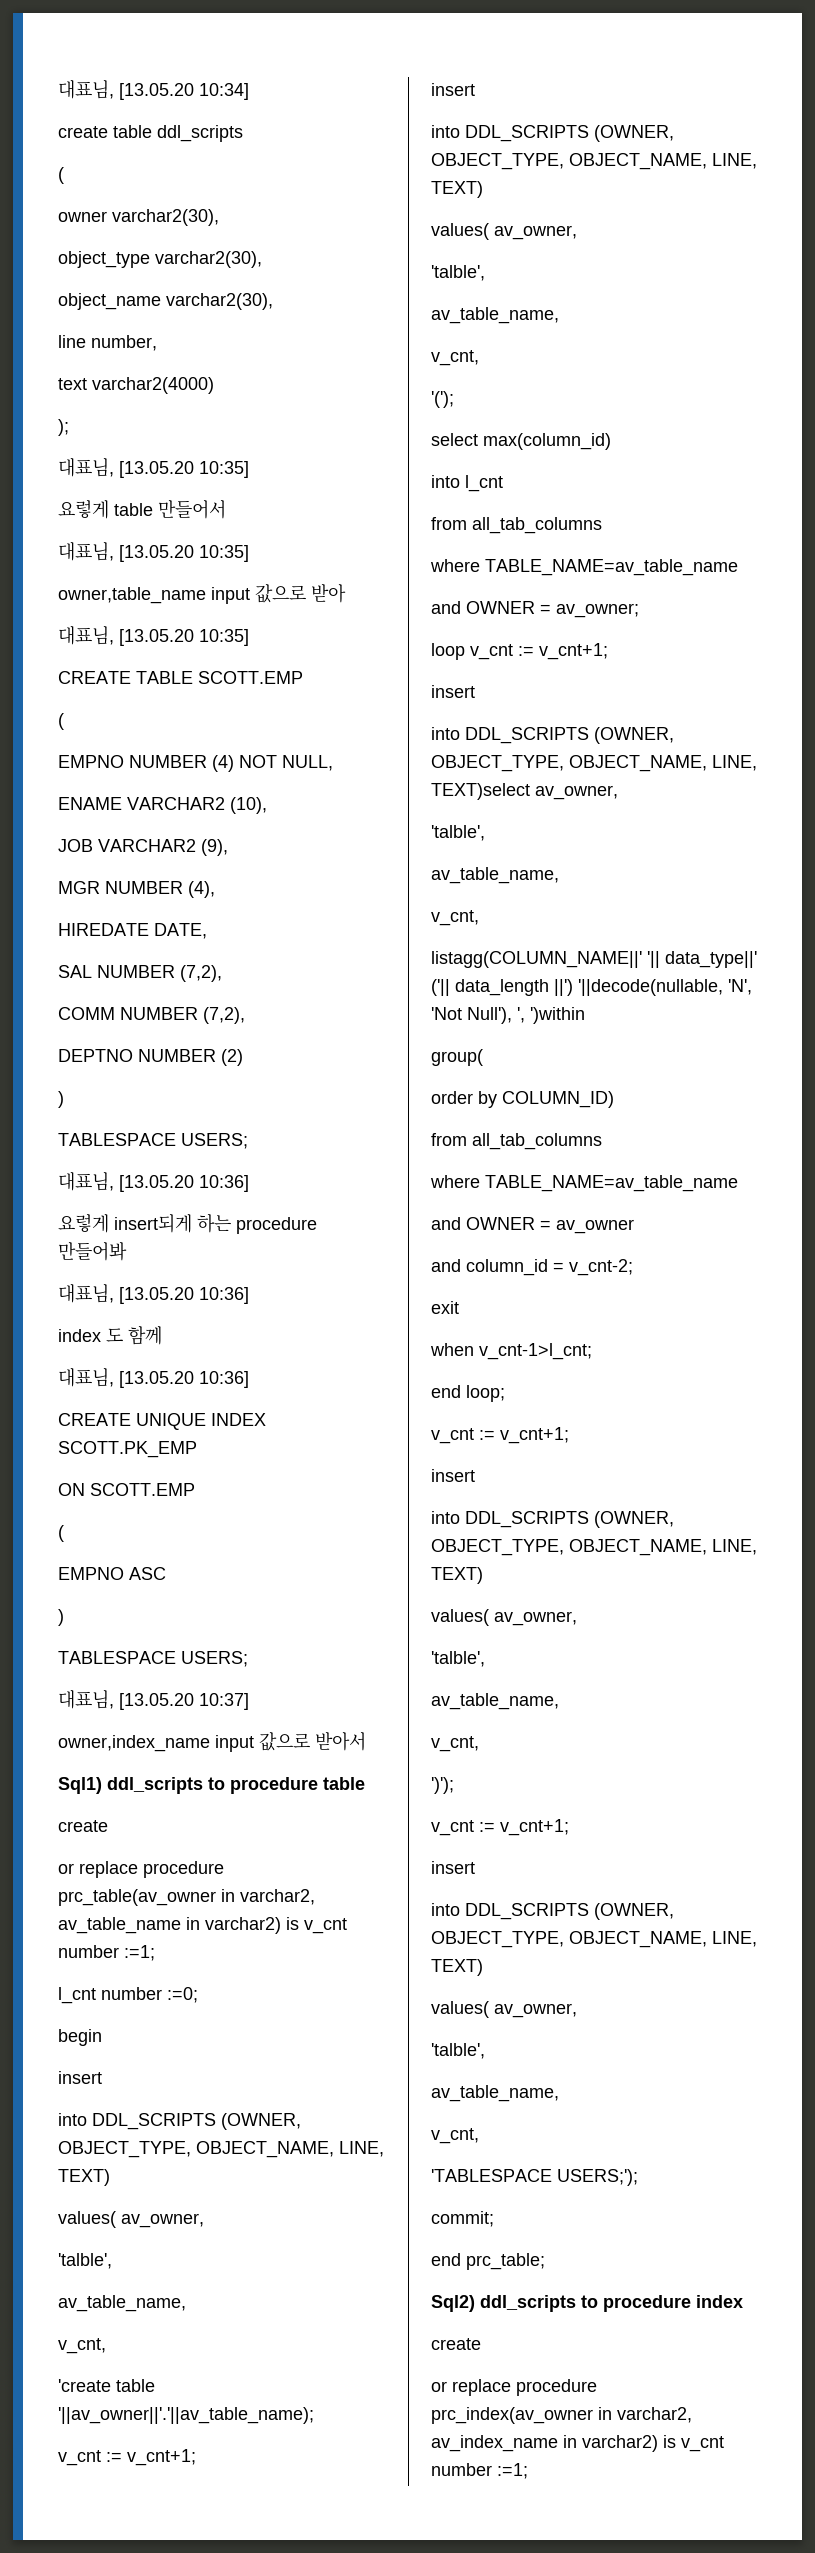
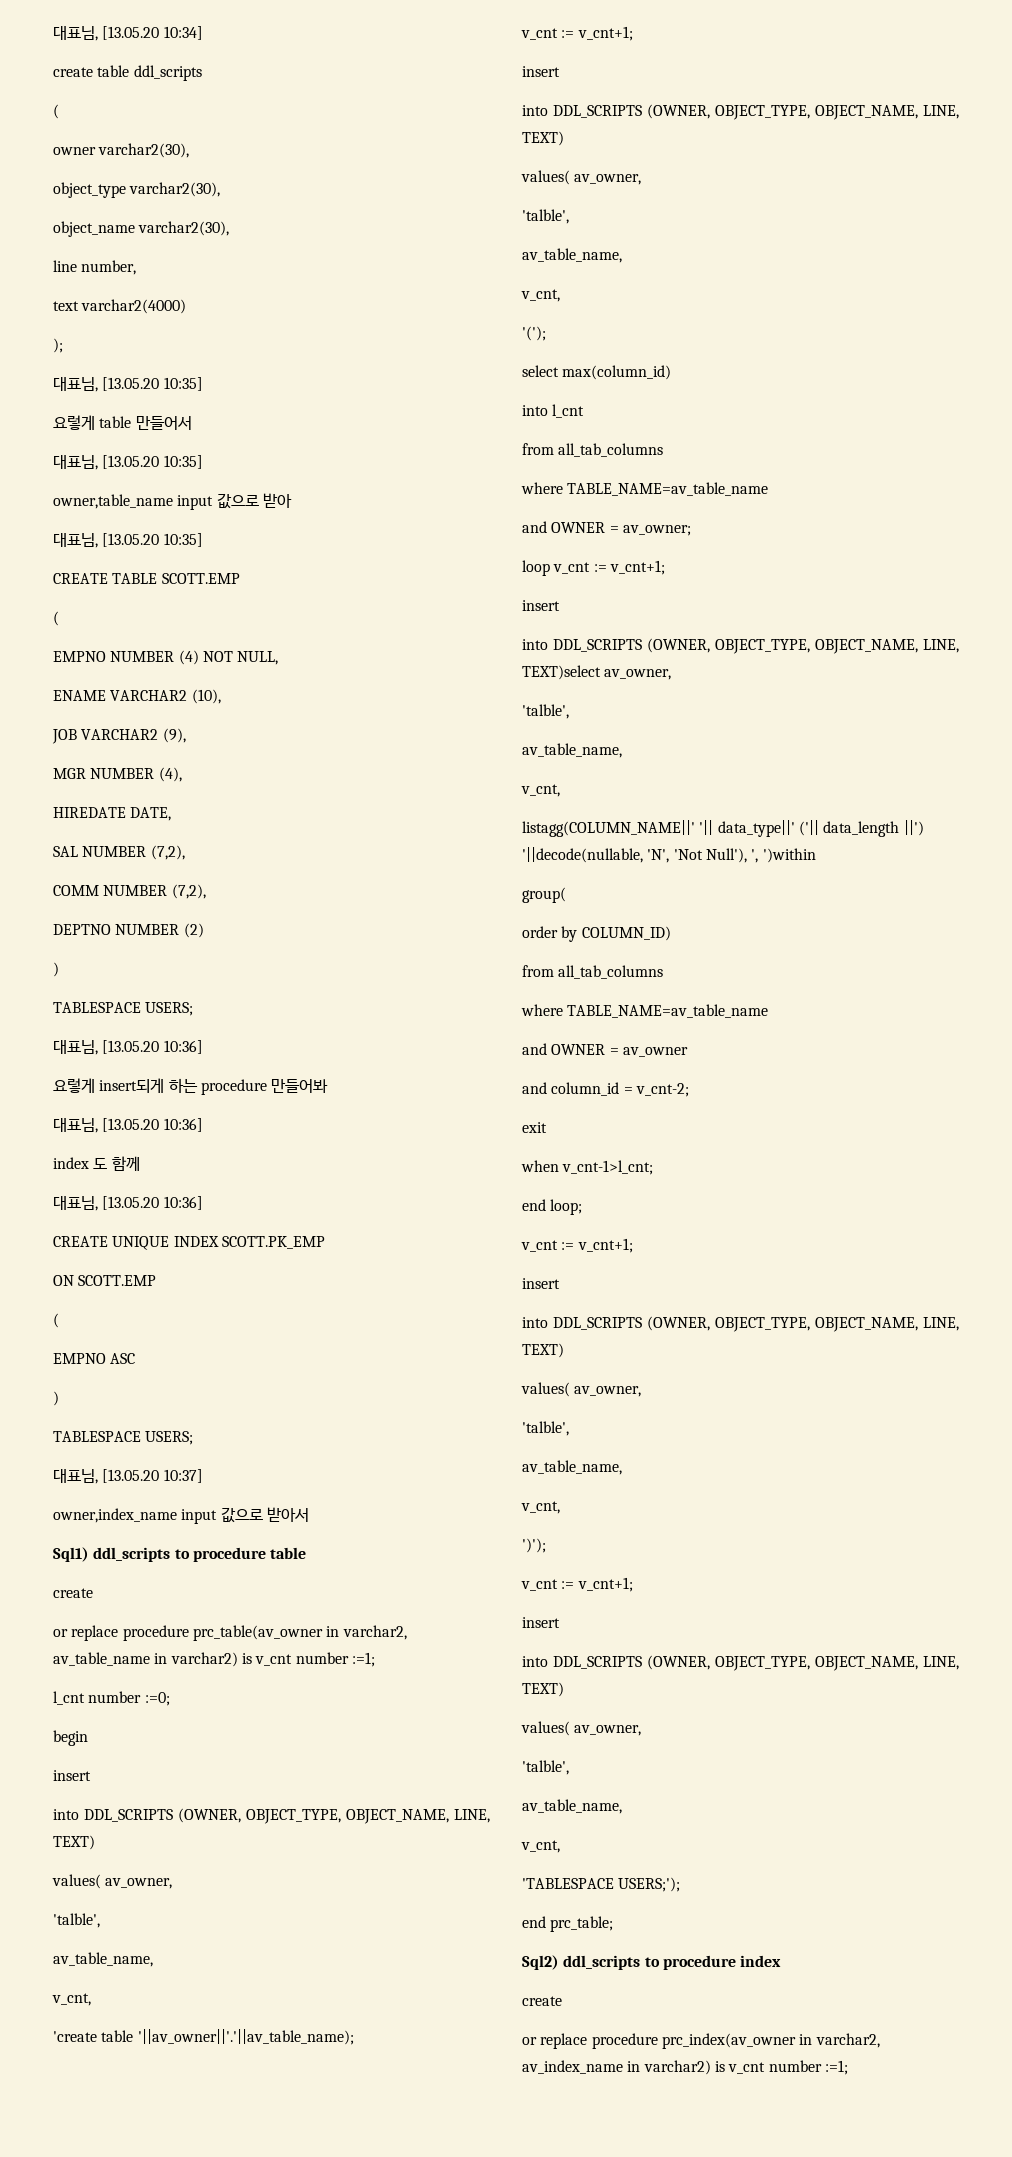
- commit;

